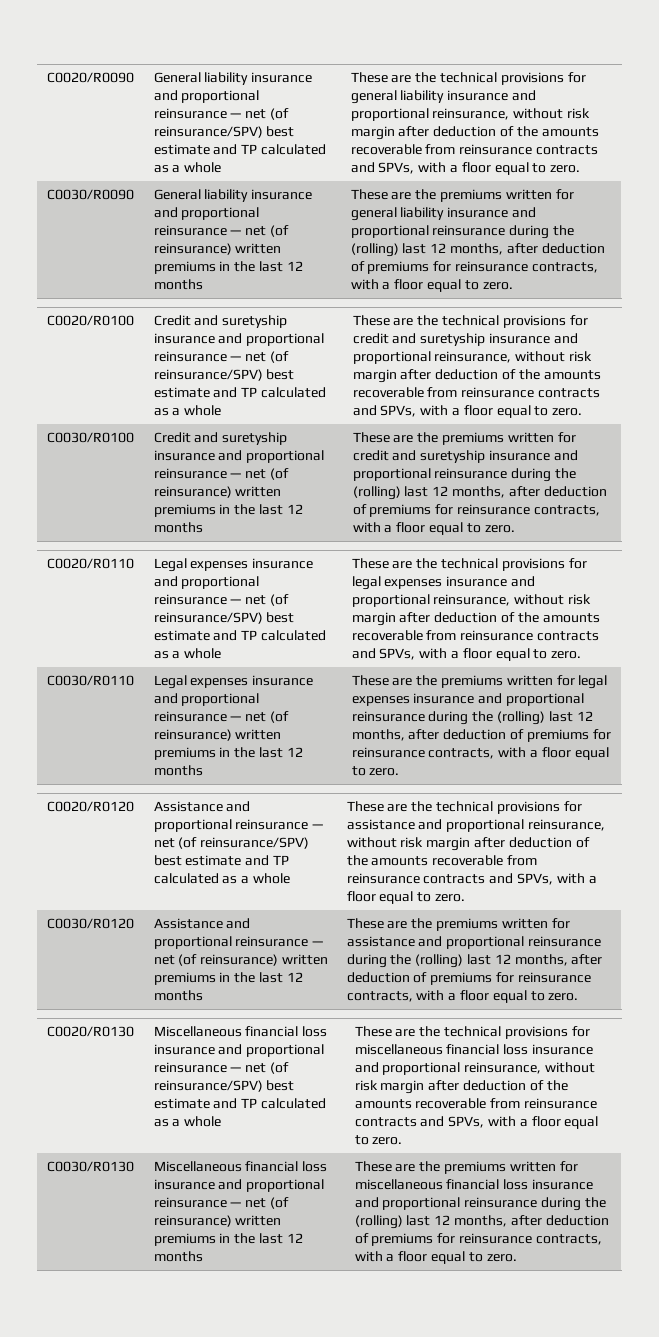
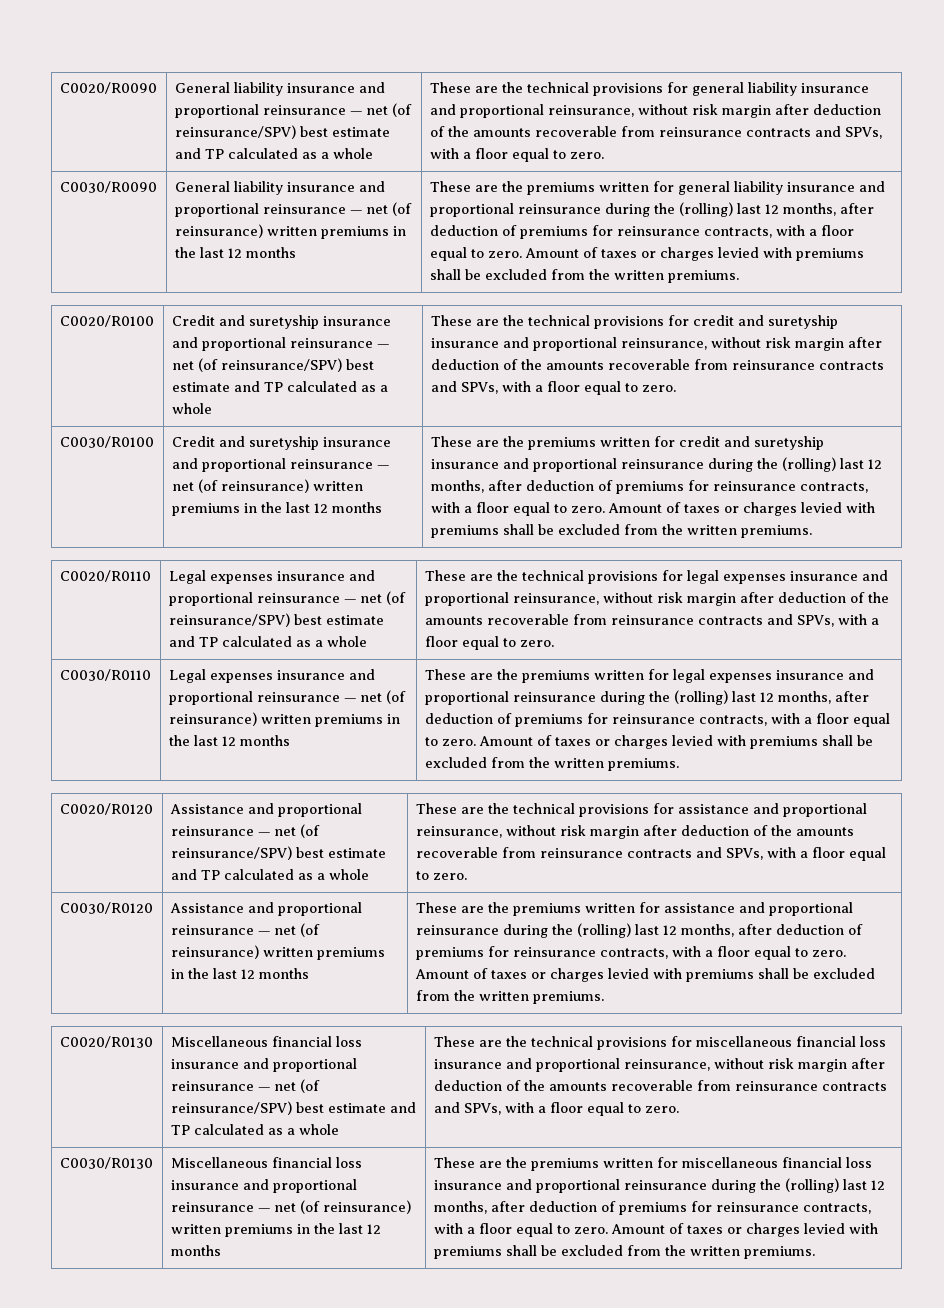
- These are the premiums written for general liability insurance and proportional reinsurance during the (rolling) last 12 months, after deduction of premiums for reinsurance contracts, with a floor equal to zero.
+ These are the premiums written for general liability insurance and proportional reinsurance during the (rolling) last 12 months, after deduction of premiums for reinsurance contracts, with a floor equal to zero. Amount of taxes or charges levied with premiums shall be excluded from the written premiums.
- These are the premiums written for credit and suretyship insurance and proportional reinsurance during the (rolling) last 12 months, after deduction of premiums for reinsurance contracts, with a floor equal to zero.
+ These are the premiums written for credit and suretyship insurance and proportional reinsurance during the (rolling) last 12 months, after deduction of premiums for reinsurance contracts, with a floor equal to zero. Amount of taxes or charges levied with premiums shall be excluded from the written premiums.
- These are the premiums written for legal expenses insurance and proportional reinsurance during the (rolling) last 12 months, after deduction of premiums for reinsurance contracts, with a floor equal to zero.
+ These are the premiums written for legal expenses insurance and proportional reinsurance during the (rolling) last 12 months, after deduction of premiums for reinsurance contracts, with a floor equal to zero. Amount of taxes or charges levied with premiums shall be excluded from the written premiums.
- These are the premiums written for assistance and proportional reinsurance during the (rolling) last 12 months, after deduction of premiums for reinsurance contracts, with a floor equal to zero.
+ These are the premiums written for assistance and proportional reinsurance during the (rolling) last 12 months, after deduction of premiums for reinsurance contracts, with a floor equal to zero. Amount of taxes or charges levied with premiums shall be excluded from the written premiums.
- These are the premiums written for miscellaneous financial loss insurance and proportional reinsurance during the (rolling) last 12 months, after deduction of premiums for reinsurance contracts, with a floor equal to zero.
+ These are the premiums written for miscellaneous financial loss insurance and proportional reinsurance during the (rolling) last 12 months, after deduction of premiums for reinsurance contracts, with a floor equal to zero. Amount of taxes or charges levied with premiums shall be excluded from the written premiums.

